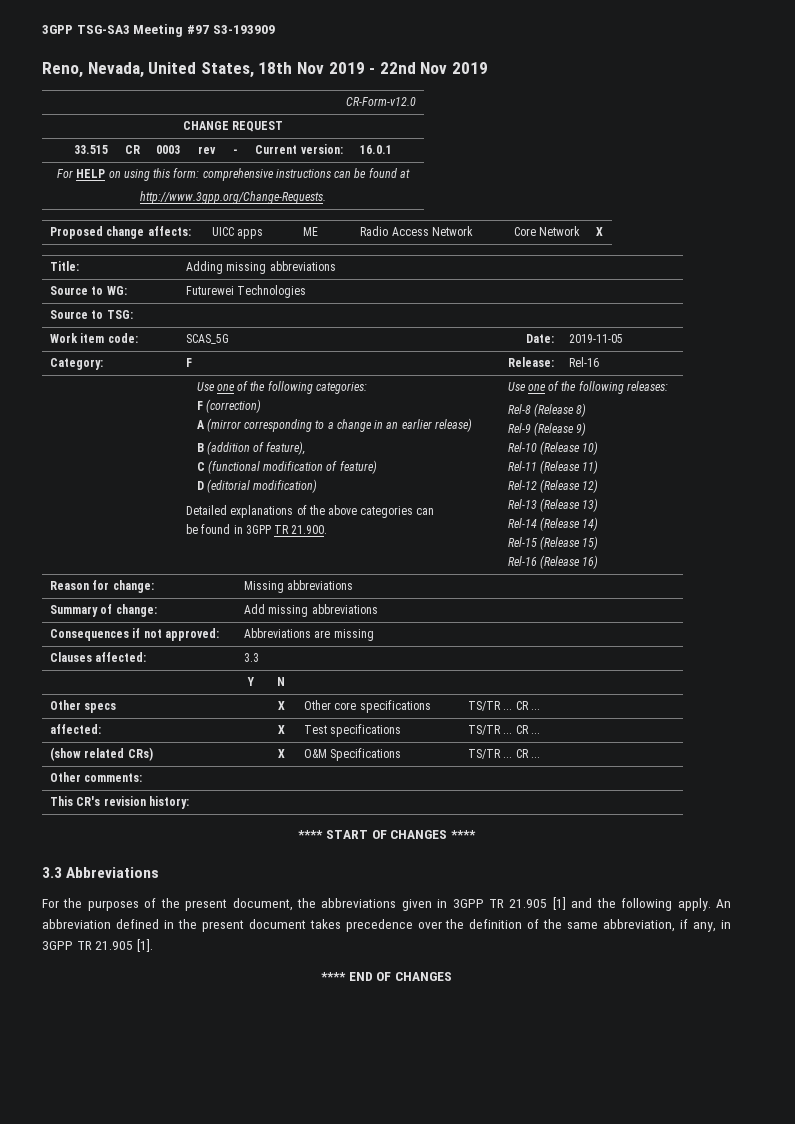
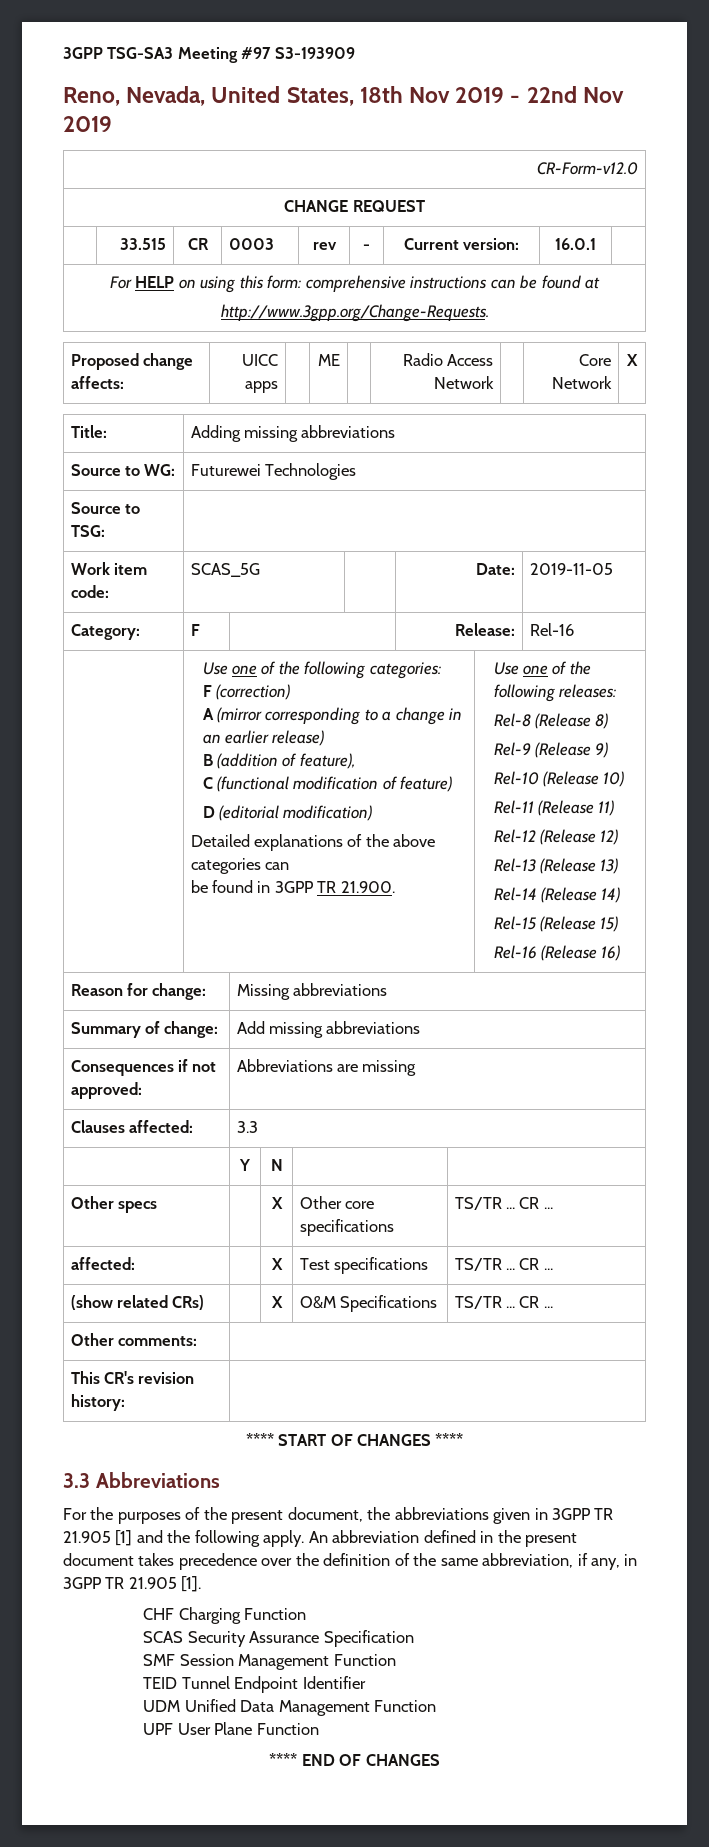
+ CHF Charging Function
+ SCAS Security Assurance Specification
+ SMF Session Management Function
+ TEID Tunnel Endpoint Identifier
+ UDM Unified Data Management Function
+ UPF User Plane Function

